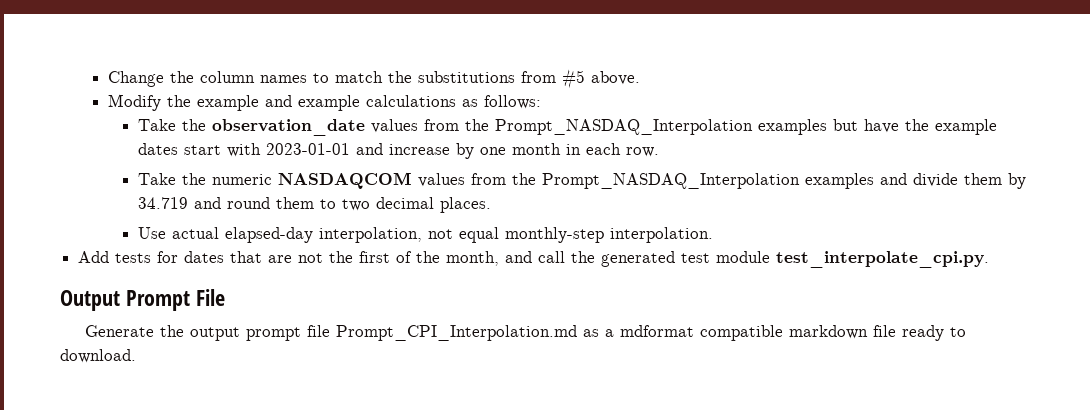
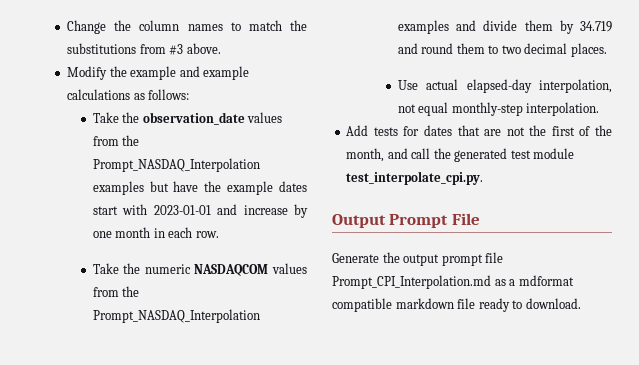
- Change the column names to match the substitutions from #5 above.
+ Change the column names to match the substitutions from #3 above.

